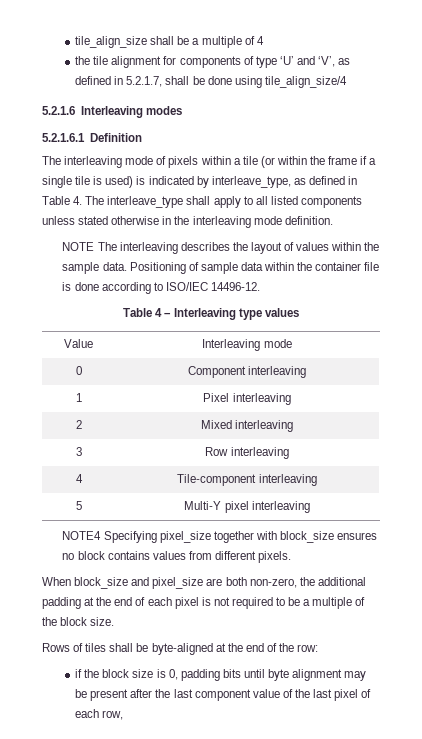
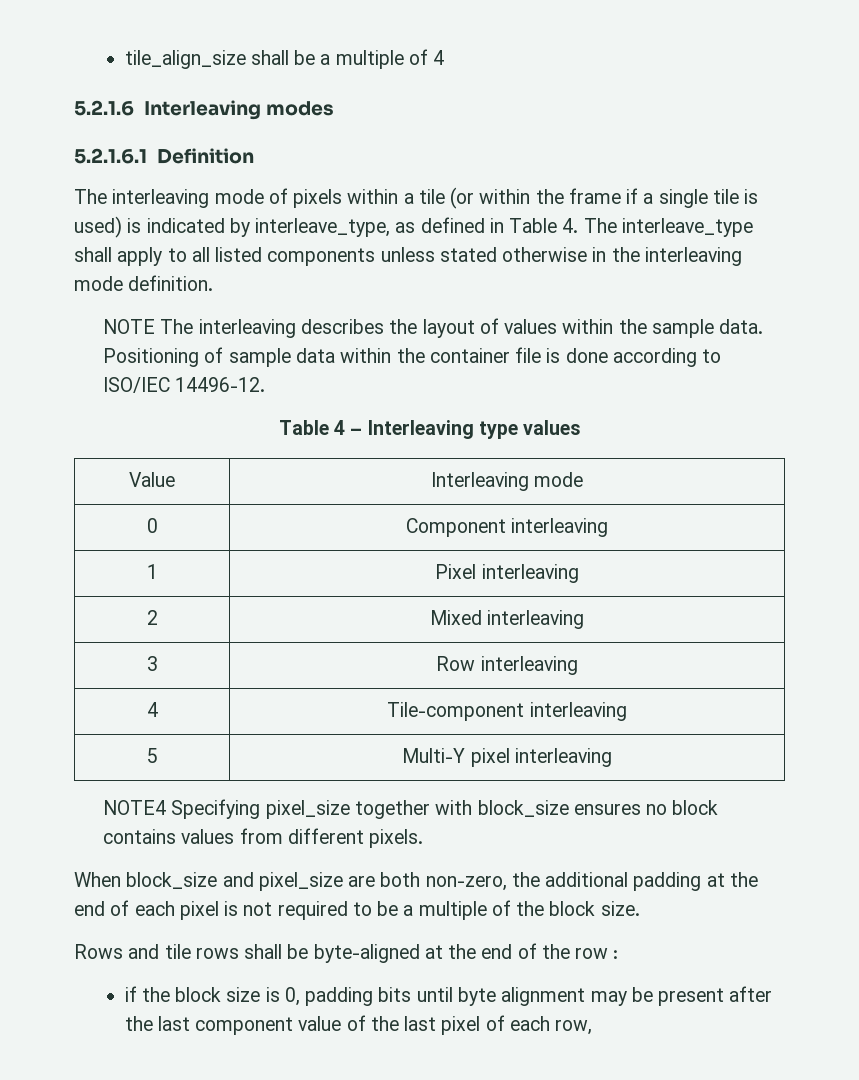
- the tile alignment for components of type ‘U’ and ‘V’, as defined in 5.2.1.7, shall be done using tile_align_size/4
- Rows of tiles shall be byte-aligned at the end of the row:
+ Rows and tile rows shall be byte-aligned at the end of the row :

